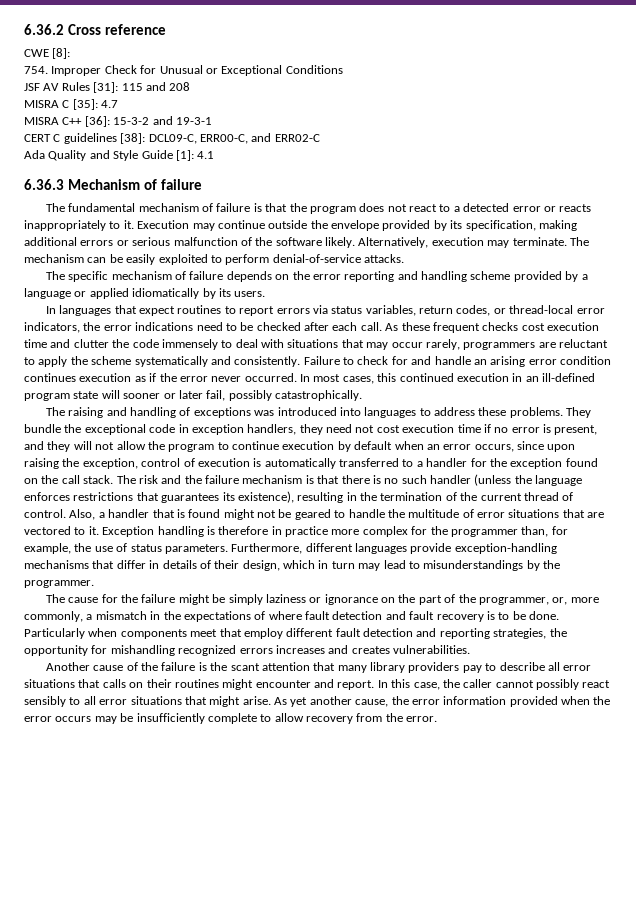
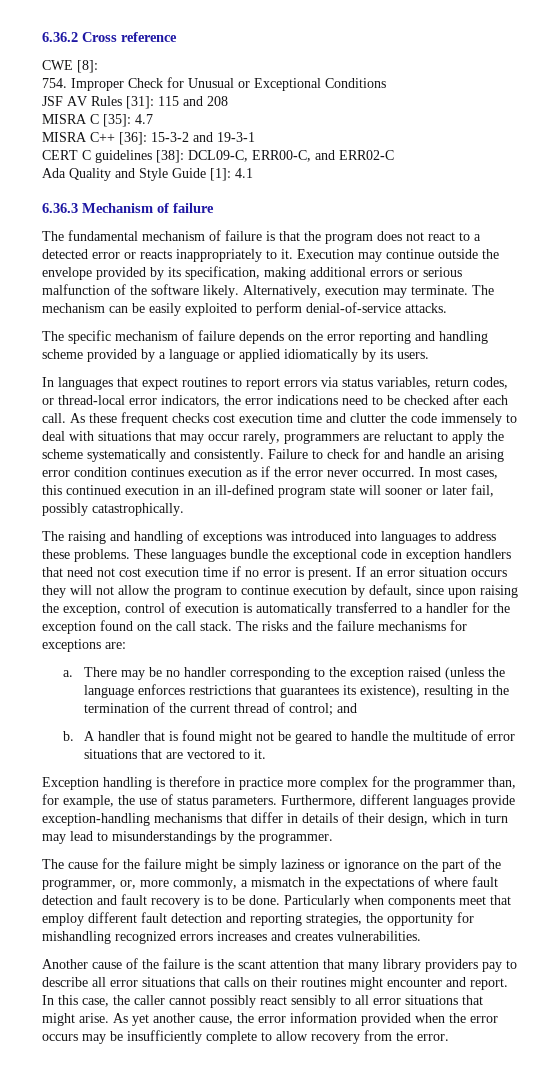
- They bundle the exceptional code in exception handlers, they need not cost execution time if no error is present, and they will not allow the program to continue execution by default when an error occurs, since upon raising the exception, control of execution is automatically transferred to a handler for the exception found on the call stack.
+ These languages bundle the exceptional code in exception handlers that need not cost execution time if no error is present. If an error situation occurs they will not allow the program to continue execution by default, since upon raising the exception, control of execution is automatically transferred to a handler for the exception found on the call stack.
- The risk and the failure mechanism is that there is no such handler (unless the language enforces restrictions that guarantees its existence), resulting in the termination of the current thread of control. Also, a handler that is found might not be geared to handle the multitude of error situations that are vectored to it. Exception handling is therefore in practice more complex for the programmer than, for example, the use of status parameters.
+ The risks and the failure mechanisms for exceptions are:
+ a. There may be no handler corresponding to the exception raised (unless the language enforces restrictions that guarantees its existence), resulting in the termination of the current thread of control; and
+ b. A handler that is found might not be geared to handle the multitude of error situations that are vectored to it.
+ Exception handling is therefore in practice more complex for the programmer than, for example, the use of status parameters.

